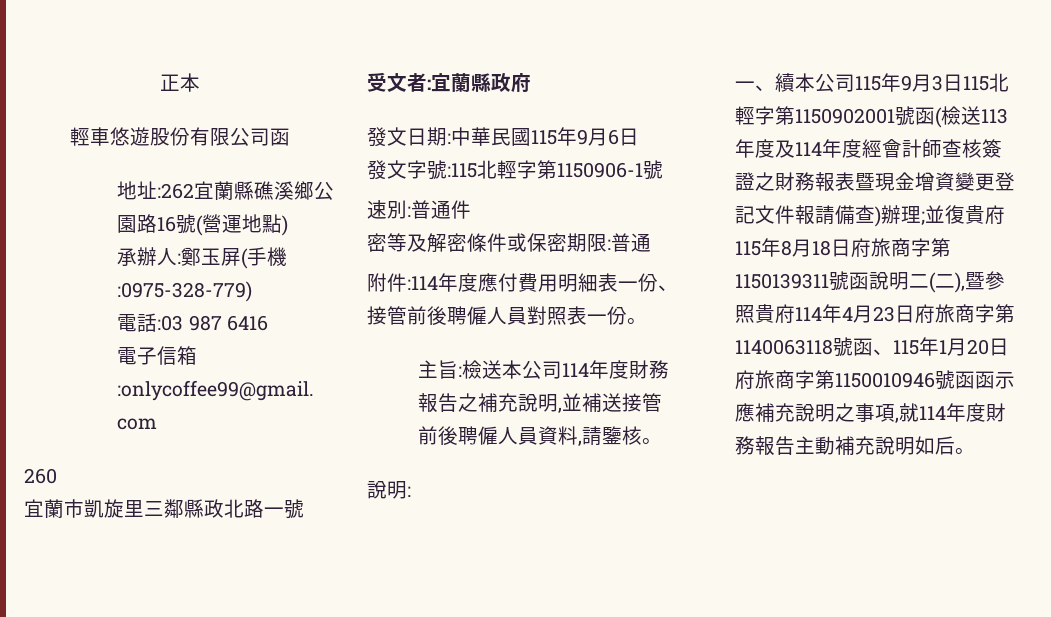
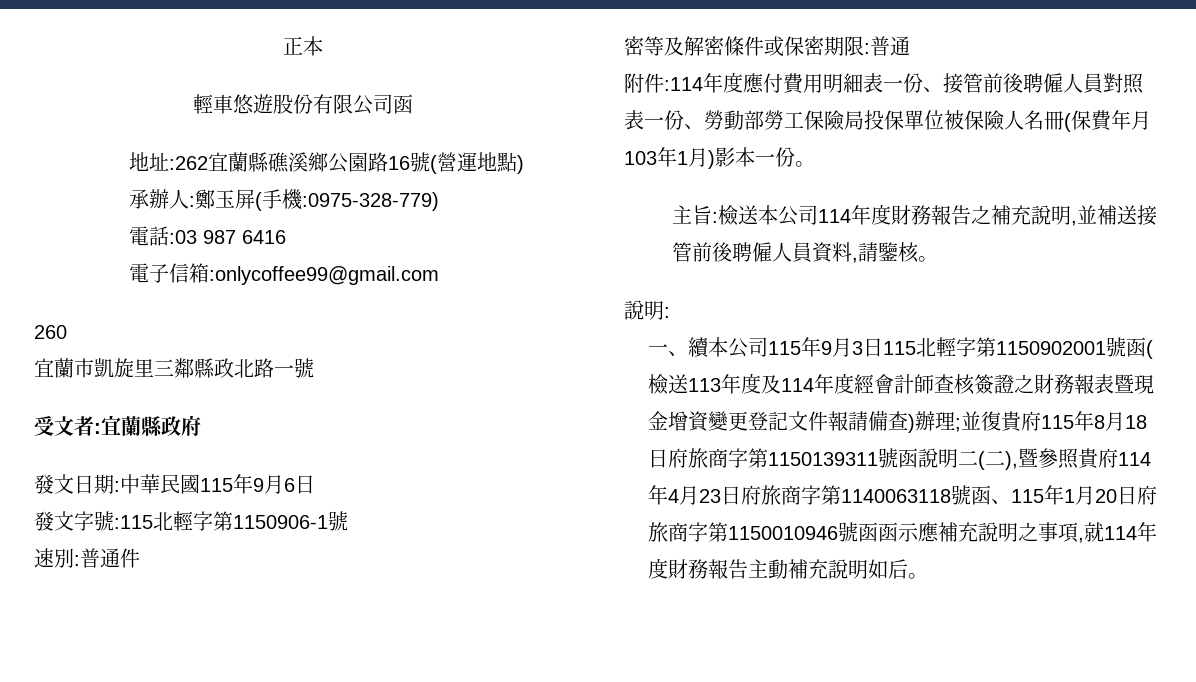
- 附件:114年度應付費用明細表一份、接管前後聘僱人員對照表一份。
+ 附件:114年度應付費用明細表一份、接管前後聘僱人員對照表一份、勞動部勞工保險局投保單位被保險人名冊(保費年月103年1月)影本一份。

